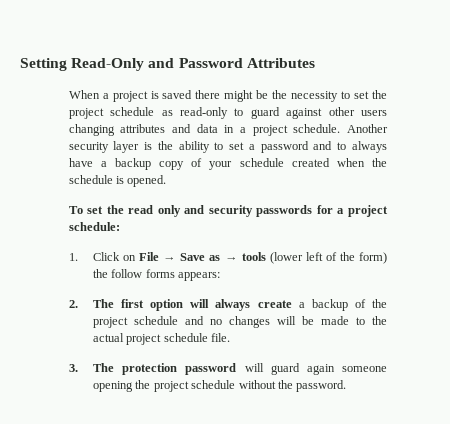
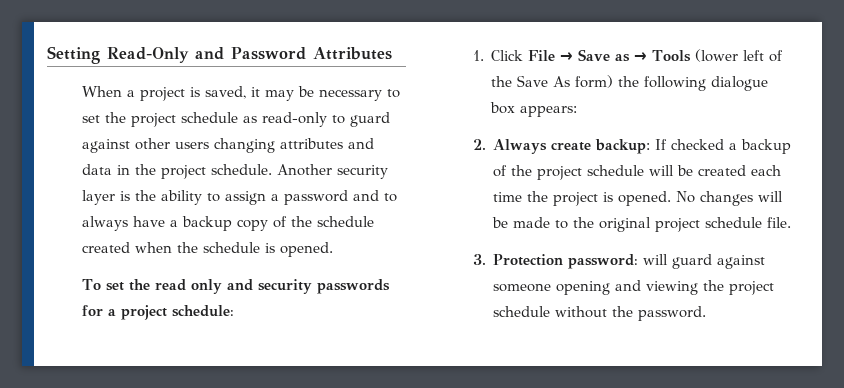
- When a project is saved there might be the necessity to set the project schedule as read-only to guard against other users changing attributes and data in a project schedule.
+ When a project is saved, it may be necessary to set the project schedule as read-only to guard against other users changing attributes and data in the project schedule.
- Another security layer is the ability to set a password and to always have a backup copy of your schedule created when the schedule is opened.
+ Another security layer is the ability to assign a password and to always have a backup copy of the schedule created when the schedule is opened.
- 1. Click on File → Save as → tools (lower left of the form) the follow forms appears:
- 2. The first option will always create a backup of the project schedule and no changes will be made to the actual project schedule file.
+ 1. Click File → Save as → Tools (lower left of the Save As form) the following dialogue box appears:
+ 2. Always create backup: If checked a backup of the project schedule will be created each time the project is opened. No changes will be made to the original project schedule file.
- 3. The protection password will guard again someone opening the project schedule without the password.
+ 3. Protection password: will guard against someone opening and viewing the project schedule without the password.

